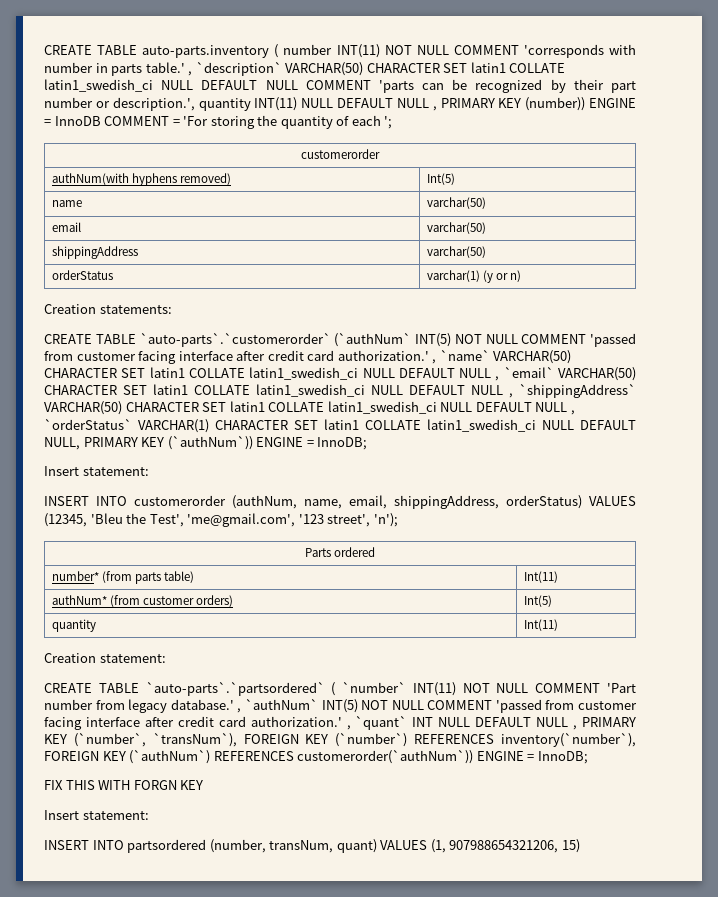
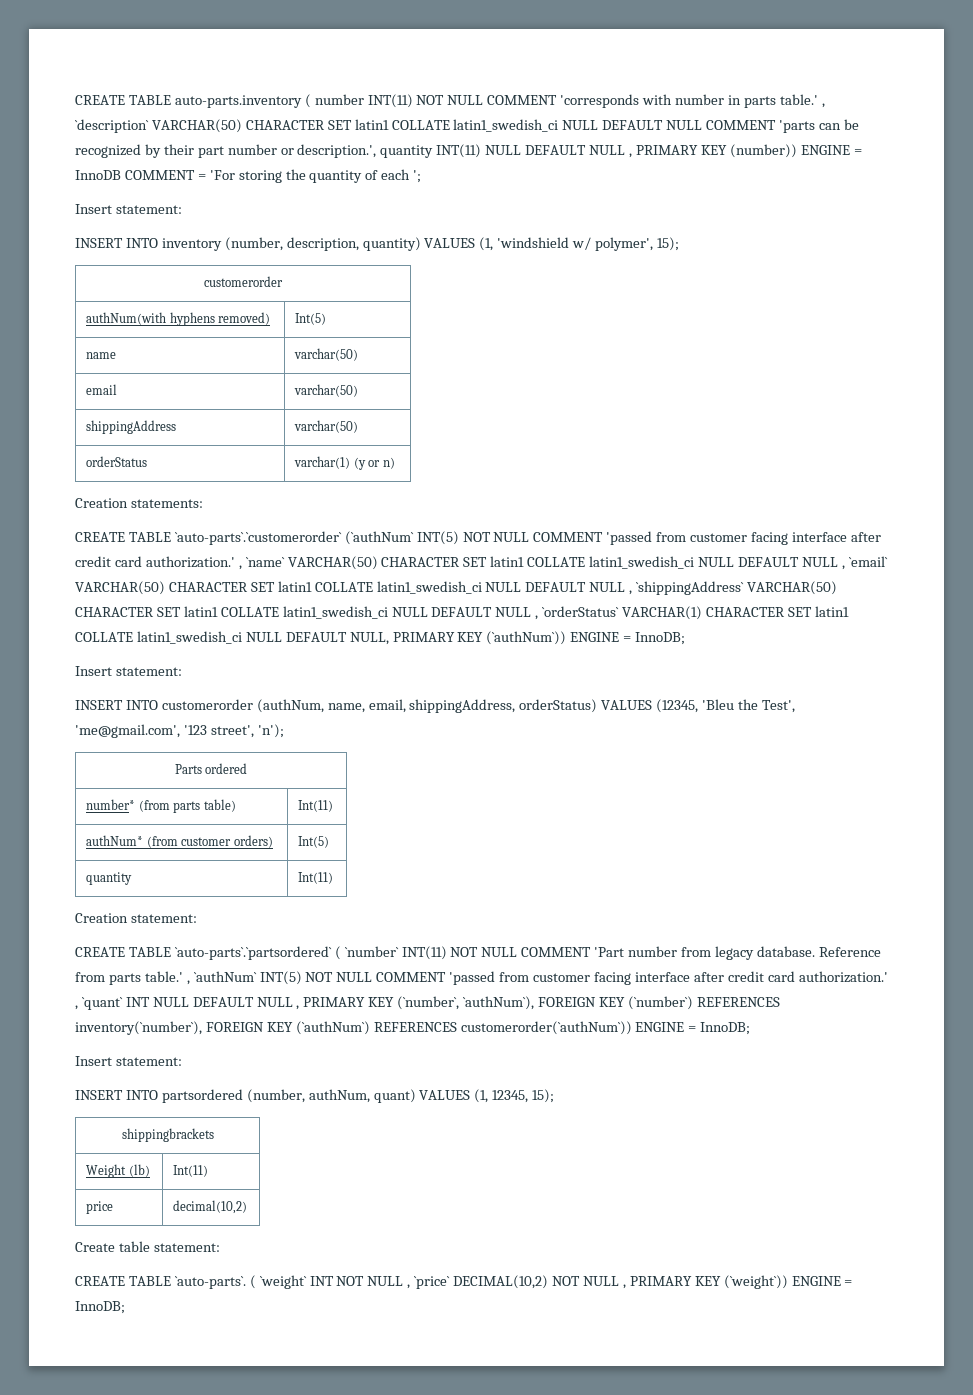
  CREATE TABLE auto-parts.inventory ( number INT(11) NOT NULL COMMENT 'corresponds with number in parts table.' , `description` VARCHAR(50) CHARACTER SET latin1 COLLATE latin1_swedish_ci NULL DEFAULT NULL COMMENT 'parts can be recognized by their part number or description.', quantity INT(11) NULL DEFAULT NULL , PRIMARY KEY (number)) ENGINE = InnoDB COMMENT = 'For storing the quantity of each ';
+ Insert statement:
+ INSERT INTO inventory (number, description, quantity) VALUES (1, 'windshield w/ polymer', 15);
- CREATE TABLE `auto-parts`.`partsordered` ( `number` INT(11) NOT NULL COMMENT 'Part number from legacy database.' , `authNum` INT(5) NOT NULL COMMENT 'passed from customer facing interface after credit card authorization.' , `quant` INT NULL DEFAULT NULL , PRIMARY KEY (`number`, `transNum`), FOREIGN KEY (`number`) REFERENCES inventory(`number`), FOREIGN KEY (`authNum`) REFERENCES customerorder(`authNum`)) ENGINE = InnoDB;
+ CREATE TABLE `auto-parts`.`partsordered` ( `number` INT(11) NOT NULL COMMENT 'Part number from legacy database. Reference from parts table.' , `authNum` INT(5) NOT NULL COMMENT 'passed from customer facing interface after credit card authorization.' , `quant` INT NULL DEFAULT NULL , PRIMARY KEY (`number`, `authNum`), FOREIGN KEY (`number`) REFERENCES inventory(`number`), FOREIGN KEY (`authNum`) REFERENCES customerorder(`authNum`)) ENGINE = InnoDB;
- FIX THIS WITH FORGN KEY
- INSERT INTO partsordered (number, transNum, quant) VALUES (1, 907988654321206, 15)
+ INSERT INTO partsordered (number, authNum, quant) VALUES (1, 12345, 15);
+ shippingbrackets
+ Weight (lb) | Int(11)
+ price | decimal(10,2)
+ Create table statement:
+ CREATE TABLE `auto-parts`. ( `weight` INT NOT NULL , `price` DECIMAL(10,2) NOT NULL , PRIMARY KEY (`weight`)) ENGINE = InnoDB;

